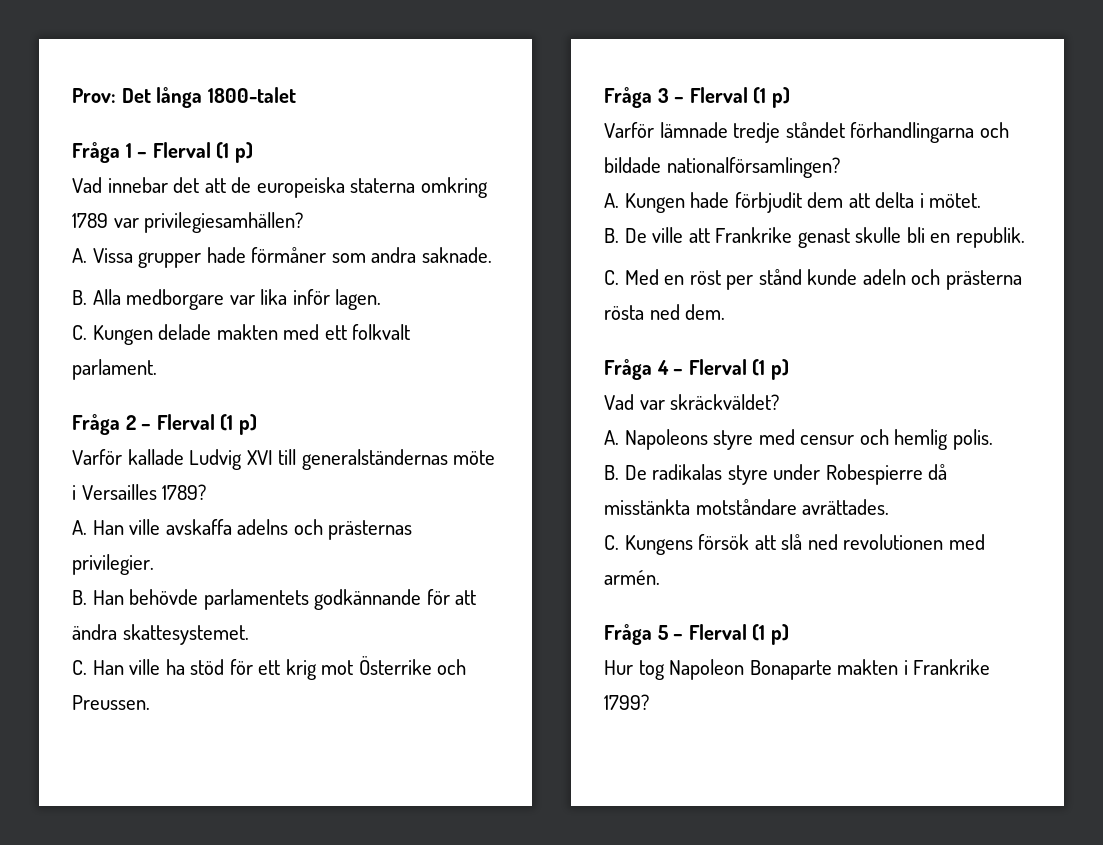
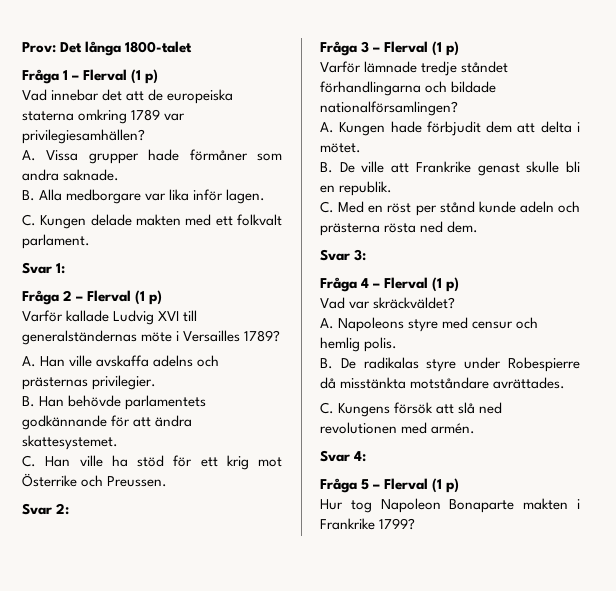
+ Svar 1:
+ Svar 2:
+ Svar 3:
+ Svar 4:

